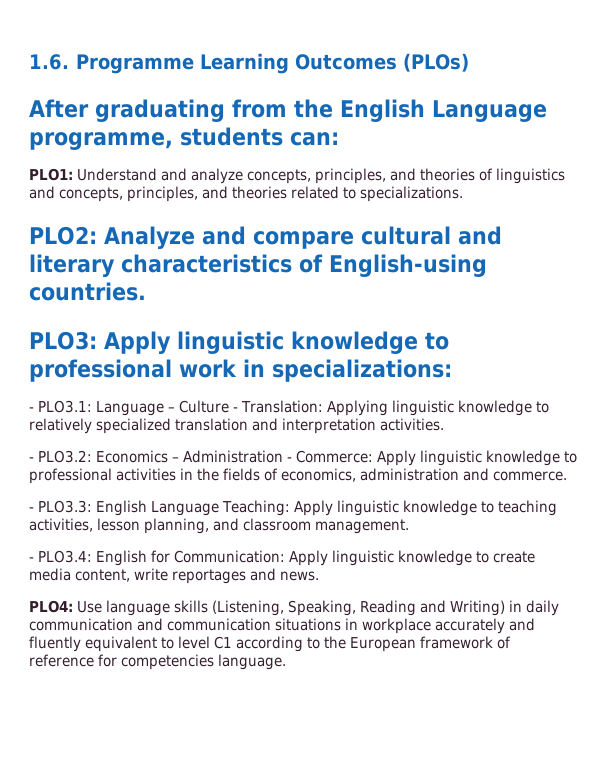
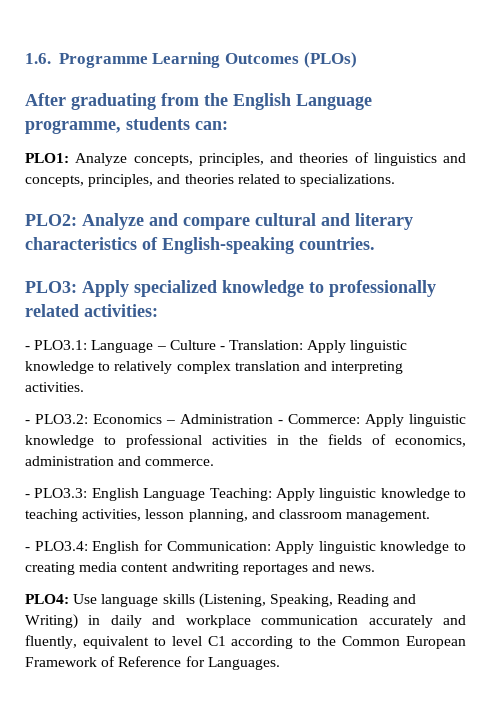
- PLO1: Understand and analyze concepts, principles, and theories of linguistics and concepts, principles, and theories related to specializations.
+ PLO1: Analyze concepts, principles, and theories of linguistics and concepts, principles, and theories related to specializations.
- PLO2: Analyze and compare cultural and literary characteristics of English-using countries.
+ PLO2: Analyze and compare cultural and literary characteristics of English-speaking countries.
- PLO3: Apply linguistic knowledge to professional work in specializations:
+ PLO3: Apply specialized knowledge to professionally related activities:
- - PLO3.1: Language – Culture - Translation: Applying linguistic knowledge to relatively specialized translation and interpretation activities.
+ - PLO3.1: Language – Culture - Translation: Apply linguistic knowledge to relatively complex translation and interpreting activities.
- - PLO3.4: English for Communication: Apply linguistic knowledge to create media content, write reportages and news.
+ - PLO3.4: English for Communication: Apply linguistic knowledge to creating media content andwriting reportages and news.
- PLO4: Use language skills (Listening, Speaking, Reading and Writing) in daily communication and communication situations in workplace accurately and fluently equivalent to level C1 according to the European framework of reference for competencies language.
+ PLO4: Use language skills (Listening, Speaking, Reading and Writing) in daily and workplace communication accurately and fluently, equivalent to level C1 according to the Common European Framework of Reference for Languages.

